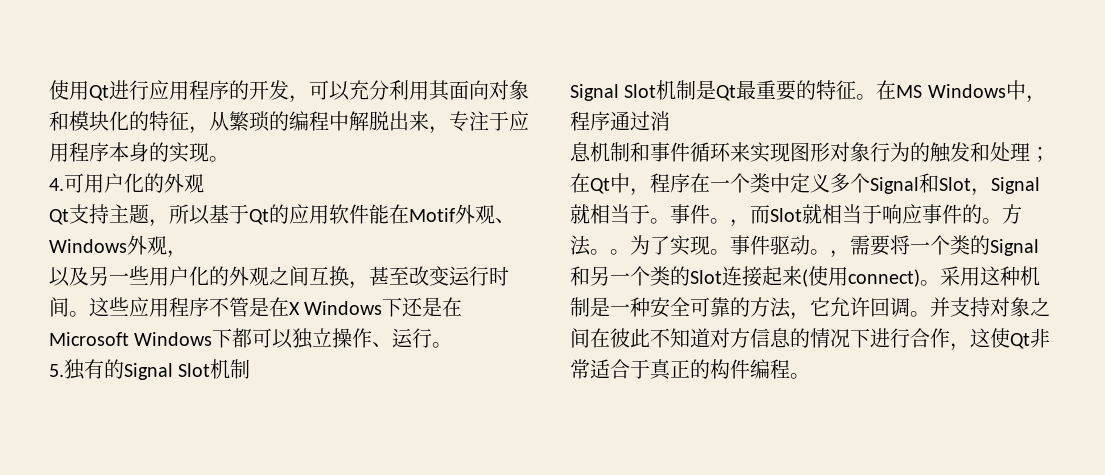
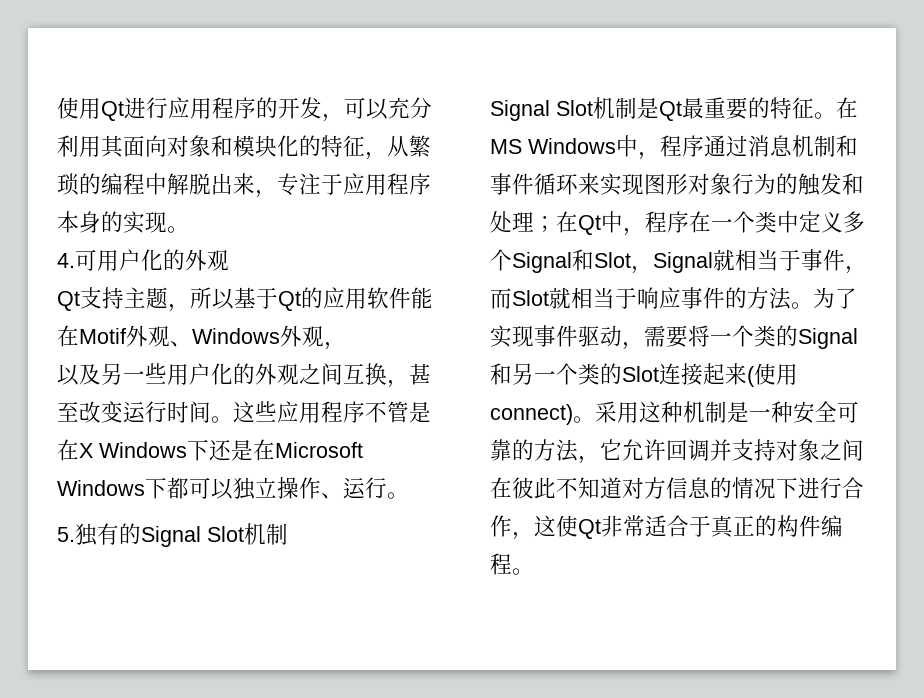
- 在MS Windows中，程序通过消
- 息机制和事件循环来实现图形对象行为的触发和处理；在Qt中，程序在一个类中定义多个Signal和Slot，Signal就相当于。事件。，而Slot就相当于响应事件的。方法。。
+ 在MS Windows中，程序通过消息机制和事件循环来实现图形对象行为的触发和处理；在Qt中，程序在一个类中定义多个Signal和Slot，Signal就相当于事件，而Slot就相当于响应事件的方法。
- 为了实现。事件驱动。，需要将一个类的Signal和另一个类的Slot连接起来(使用connect)。
+ 为了实现事件驱动，需要将一个类的Signal和另一个类的Slot连接起来(使用connect)。
- 采用这种机制是一种安全可靠的方法，它允许回调。并支持对象之间在彼此不知道对方信息的情况下进行合作，这使Qt非常适合于真正的构件编程。
+ 采用这种机制是一种安全可靠的方法，它允许回调并支持对象之间在彼此不知道对方信息的情况下进行合作，这使Qt非常适合于真正的构件编程。

